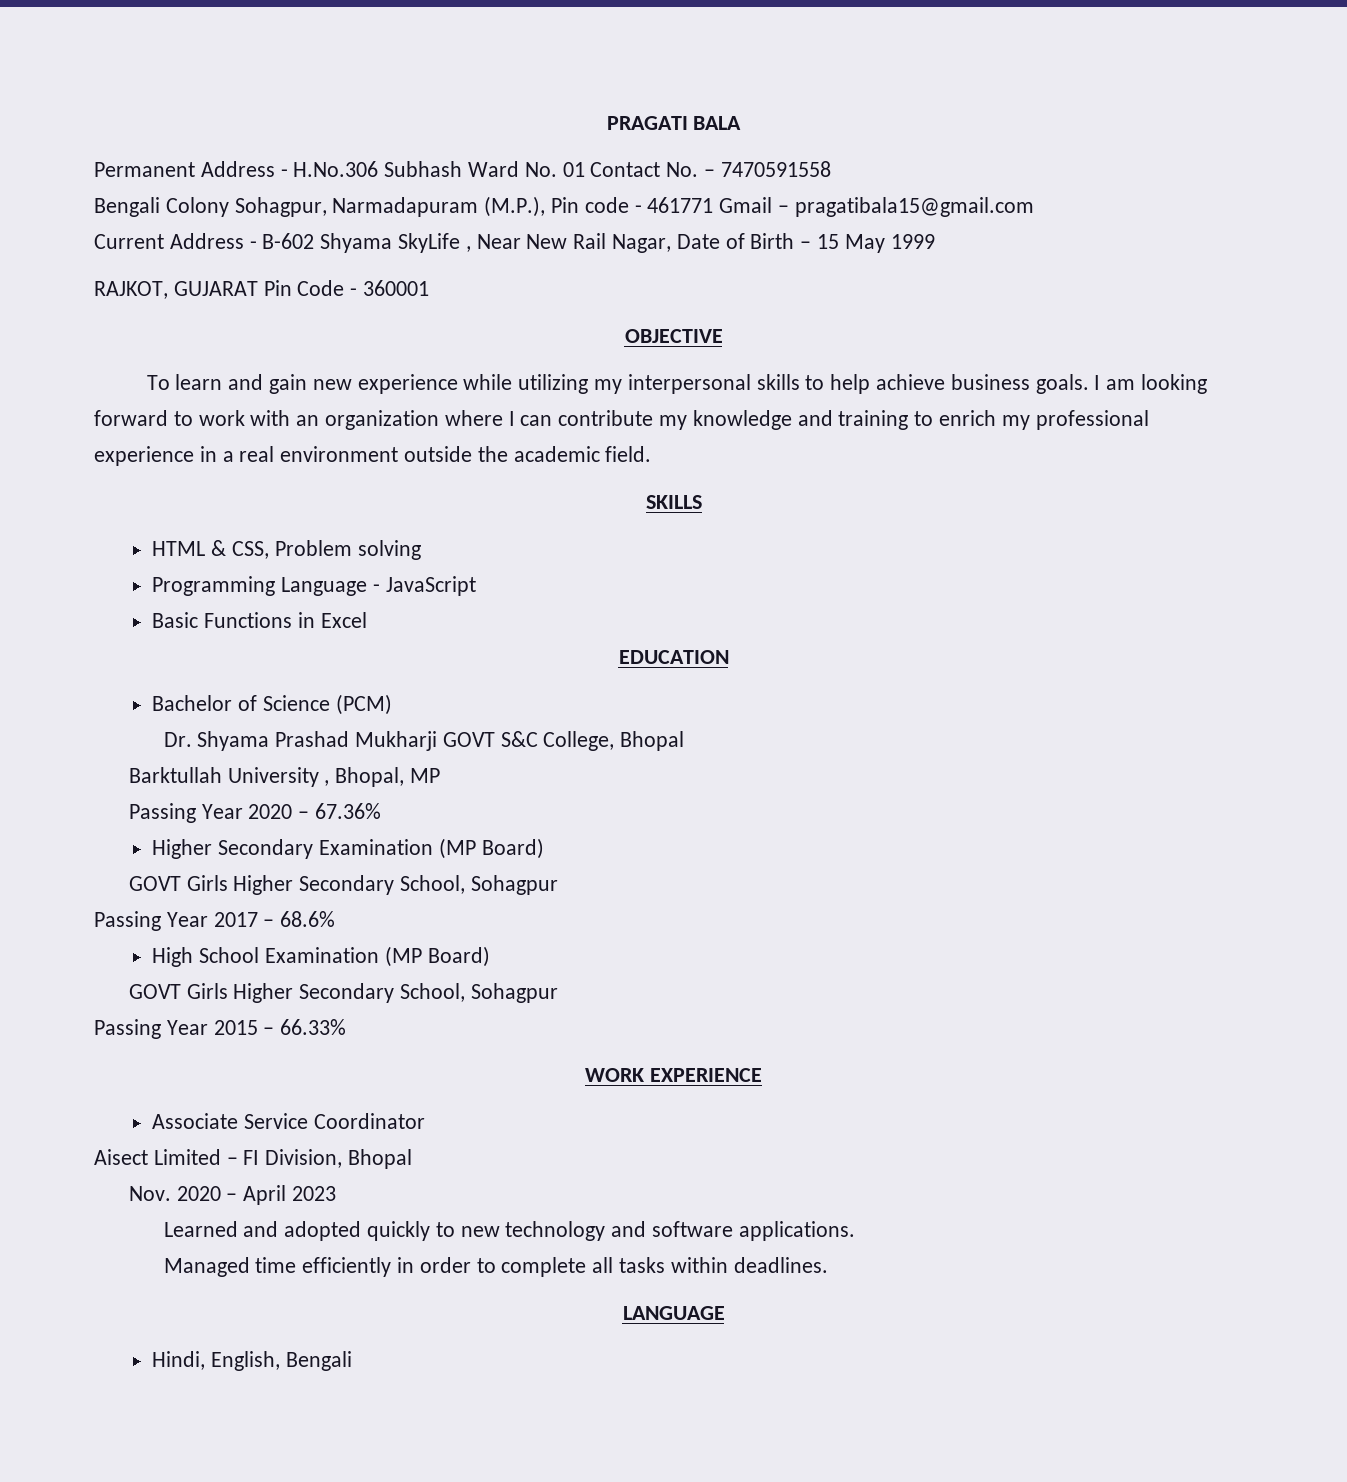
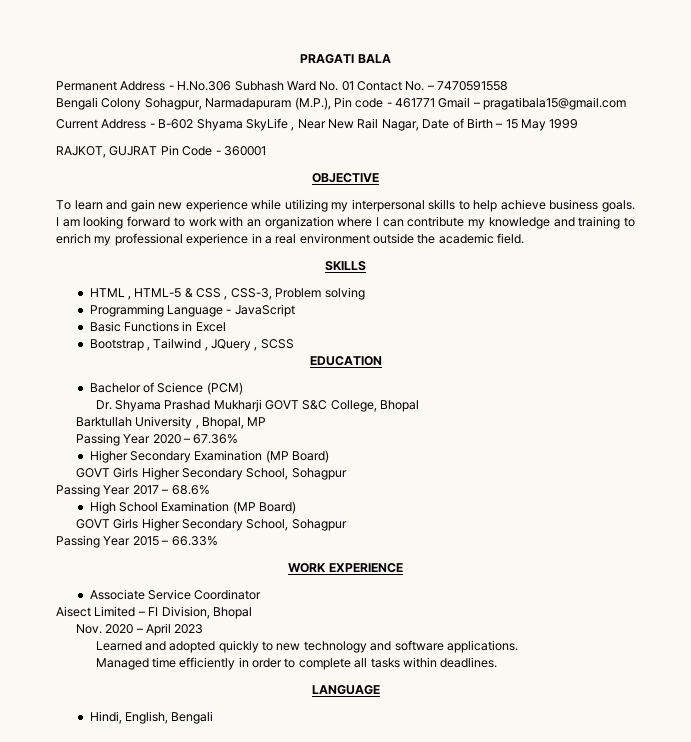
- RAJKOT, GUJARAT Pin Code - 360001
+ RAJKOT, GUJRAT Pin Code - 360001
- HTML & CSS, Problem solving
+ HTML , HTML-5 & CSS , CSS-3, Problem solving
+ Bootstrap , Tailwind , JQuery , SCSS

